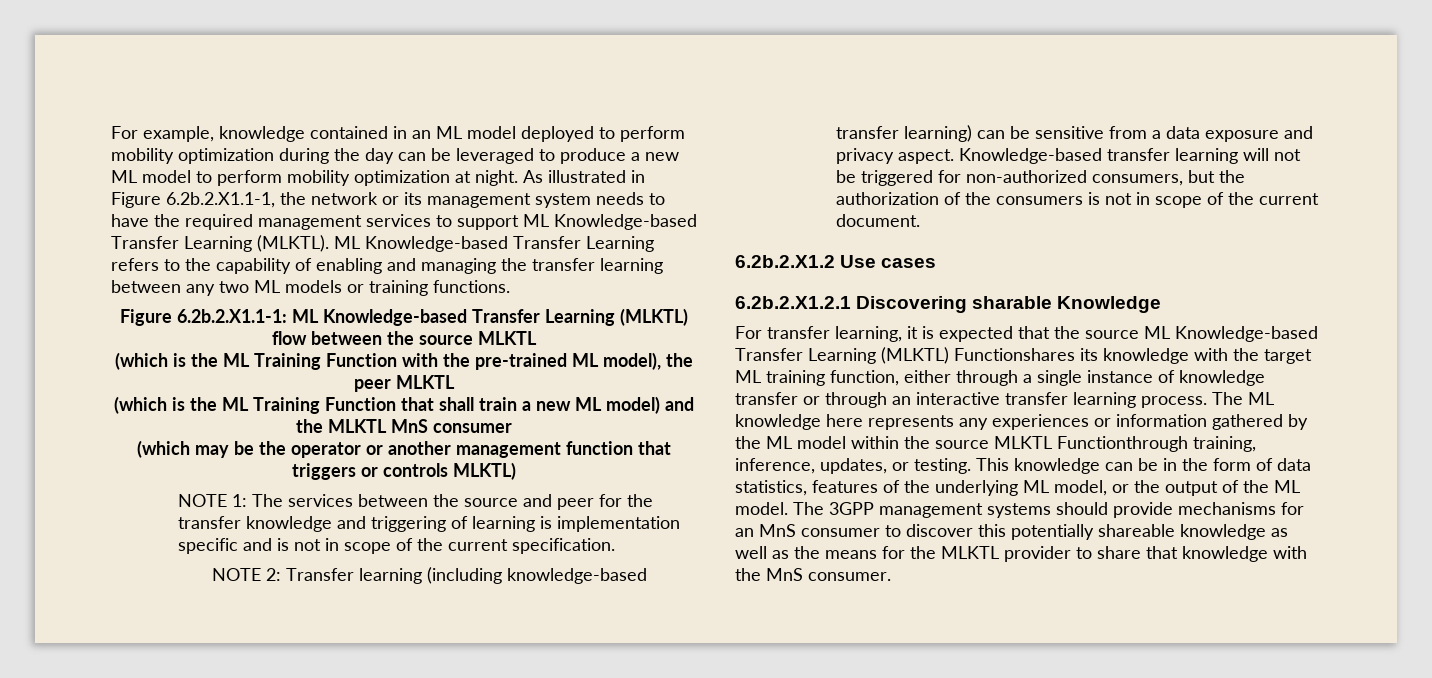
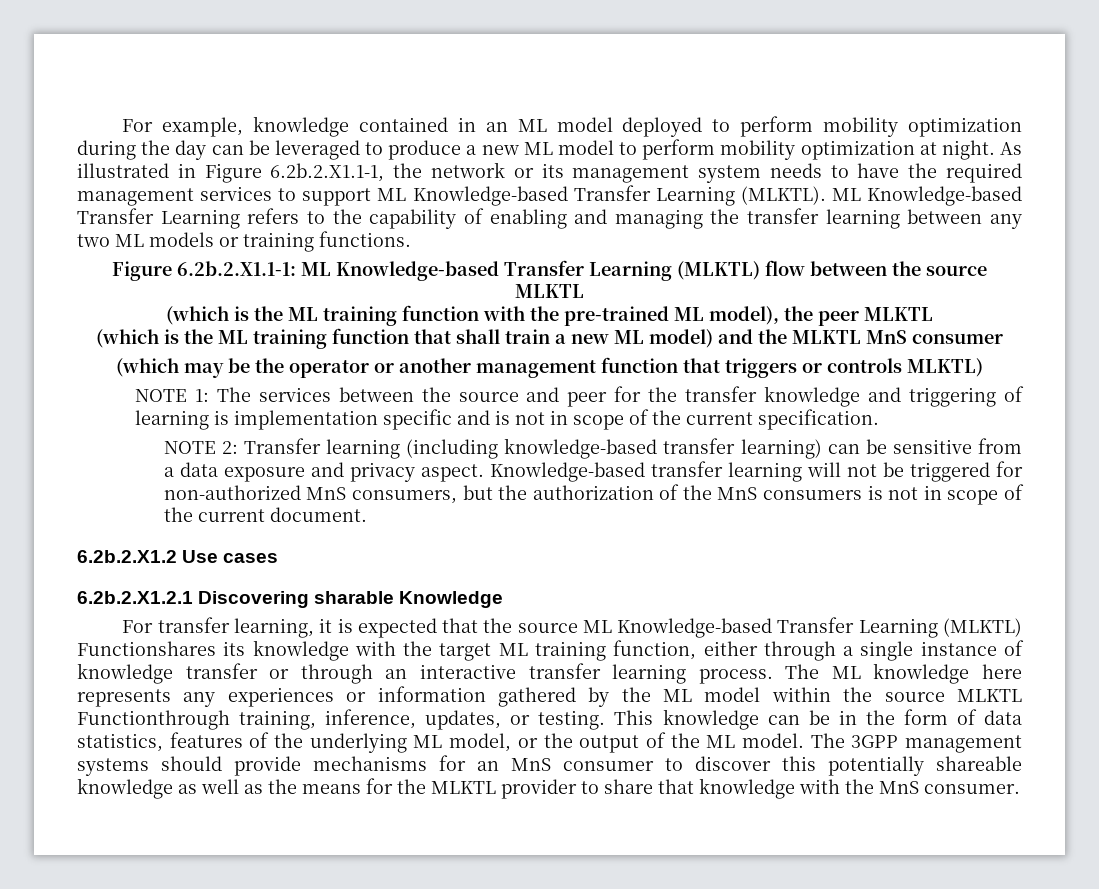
- (which is the ML Training Function with the pre-trained ML model), the peer MLKTL
+ (which is the ML training function with the pre-trained ML model), the peer MLKTL
- (which is the ML Training Function that shall train a new ML model) and the MLKTL MnS consumer
+ (which is the ML training function that shall train a new ML model) and the MLKTL MnS consumer
- Knowledge-based transfer learning will not be triggered for non-authorized consumers, but the authorization of the consumers is not in scope of the current document.
+ Knowledge-based transfer learning will not be triggered for non-authorized MnS consumers, but the authorization of the MnS consumers is not in scope of the current document.

